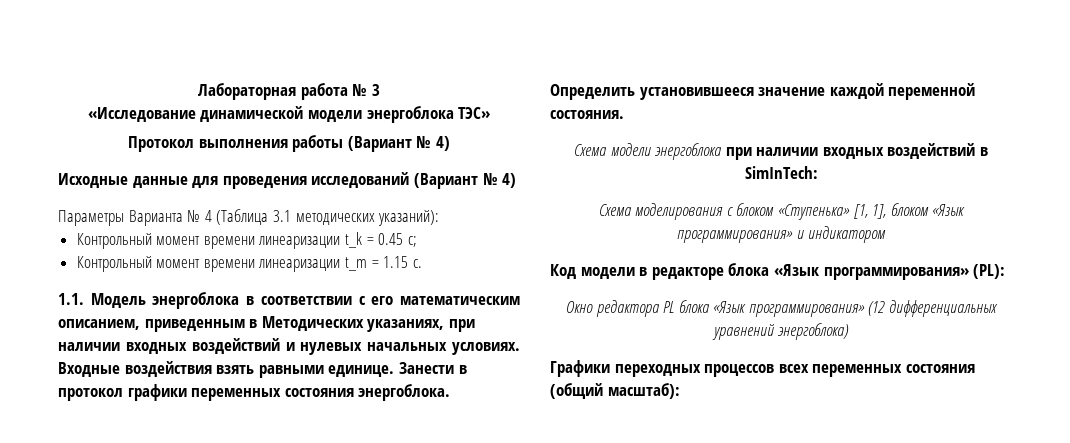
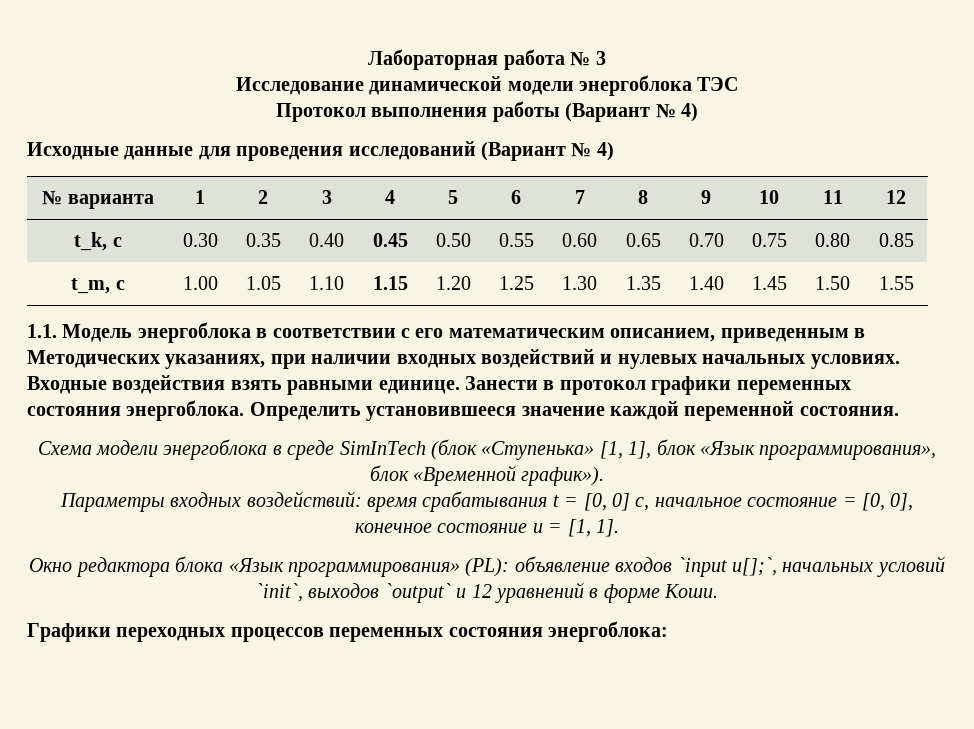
- «Исследование динамической модели энергоблока ТЭС»
+ Исследование динамической модели энергоблока ТЭС
- Параметры Варианта № 4 (Таблица 3.1 методических указаний):
- Контрольный момент времени линеаризации t_k = 0.45 с;
- Контрольный момент времени линеаризации t_m = 1.15 с.
+ № варианта | 1 | 2 | 3 | 4 | 5 | 6 | 7 | 8 | 9 | 10 | 11 | 12
+ t_k, с | 0.30 | 0.35 | 0.40 | 0.45 | 0.50 | 0.55 | 0.60 | 0.65 | 0.70 | 0.75 | 0.80 | 0.85
+ t_m, с | 1.00 | 1.05 | 1.10 | 1.15 | 1.20 | 1.25 | 1.30 | 1.35 | 1.40 | 1.45 | 1.50 | 1.55
- Схема модели энергоблока при наличии входных воздействий в SimInTech:
- Схема моделирования с блоком «Ступенька» [1, 1], блоком «Язык программирования» и индикатором
- Код модели в редакторе блока «Язык программирования» (PL):
- Окно редактора PL блока «Язык программирования» (12 дифференциальных уравнений энергоблока)
+ Схема модели энергоблока в среде SimInTech (блок «Ступенька» [1, 1], блок «Язык программирования», блок «Временной график»).
+ Параметры входных воздействий: время срабатывания t = [0, 0] с, начальное состояние = [0, 0], конечное состояние u = [1, 1].
+ Окно редактора блока «Язык программирования» (PL): объявление входов `input u[];`, начальных условий `init`, выходов `output` и 12 уравнений в форме Коши.
- Графики переходных процессов всех переменных состояния (общий масштаб):
+ Графики переходных процессов переменных состояния энергоблока:

